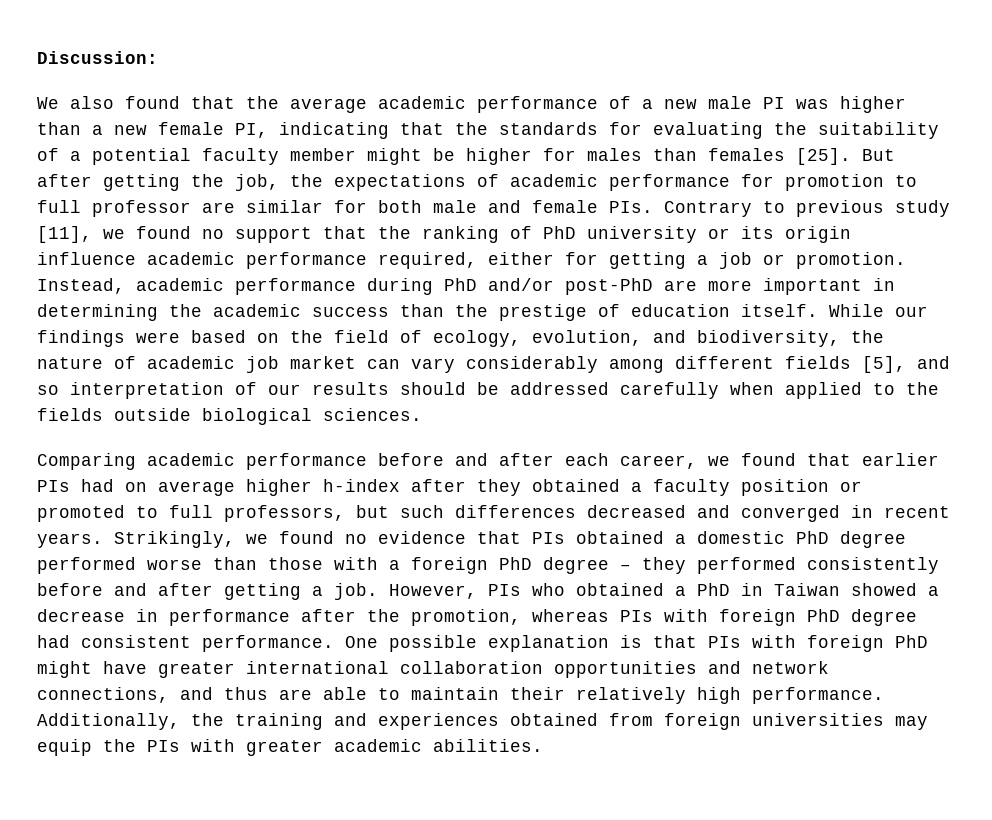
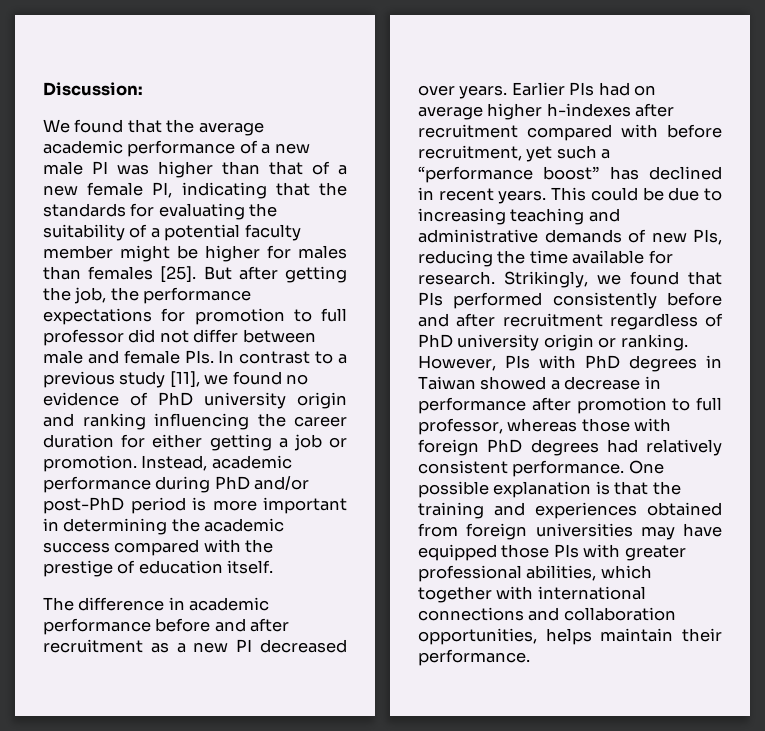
- We also found that the average academic performance of a new male PI was higher than a new female PI, indicating that the standards for evaluating the suitability of a potential faculty member might be higher for males than females [25].
+ We found that the average academic performance of a new male PI was higher than that of a new female PI, indicating that the standards for evaluating the suitability of a potential faculty member might be higher for males than females [25].
- But after getting the job, the expectations of academic performance for promotion to full professor are similar for both male and female PIs. Contrary to previous study [11], we found no support that the ranking of PhD university or its origin influence academic performance required, either for getting a job or promotion.
+ But after getting the job, the performance expectations for promotion to full professor did not differ between male and female PIs. In contrast to a previous study [11], we found no evidence of PhD university origin and ranking influencing the career duration for either getting a job or promotion.
- Instead, academic performance during PhD and/or post-PhD are more important in determining the academic success than the prestige of education itself. While our findings were based on the field of ecology, evolution, and biodiversity, the nature of academic job market can vary considerably among different fields [5], and so interpretation of our results should be addressed carefully when applied to the fields outside biological sciences.
- Comparing academic performance before and after each career, we found that earlier PIs had on average higher h-index after they obtained a faculty position or promoted to full professors, but such differences decreased and converged in recent years. Strikingly, we found no evidence that PIs obtained a domestic PhD degree performed worse than those with a foreign PhD degree – they performed consistently before and after getting a job. However, PIs who obtained a PhD in Taiwan showed a decrease in performance after the promotion, whereas PIs with foreign PhD degree had consistent performance.
+ Instead, academic performance during PhD and/or post-PhD period is more important in determining the academic success compared with the prestige of education itself.
+ The difference in academic performance before and after recruitment as a new PI decreased over years. Earlier PIs had on average higher h-indexes after recruitment compared with before recruitment, yet such a “performance boost” has declined in recent years. This could be due to increasing teaching and administrative demands of new PIs, reducing the time available for research. Strikingly, we found that PIs performed consistently before and after recruitment regardless of PhD university origin or ranking. However, PIs with PhD degrees in Taiwan showed a decrease in performance after promotion to full professor, whereas those with foreign PhD degrees had relatively consistent performance.
- One possible explanation is that PIs with foreign PhD might have greater international collaboration opportunities and network connections, and thus are able to maintain their relatively high performance. Additionally, the training and experiences obtained from foreign universities may equip the PIs with greater academic abilities.
+ One possible explanation is that the training and experiences obtained from foreign universities may have equipped those PIs with greater professional abilities, which together with international connections and collaboration opportunities, helps maintain their performance.

